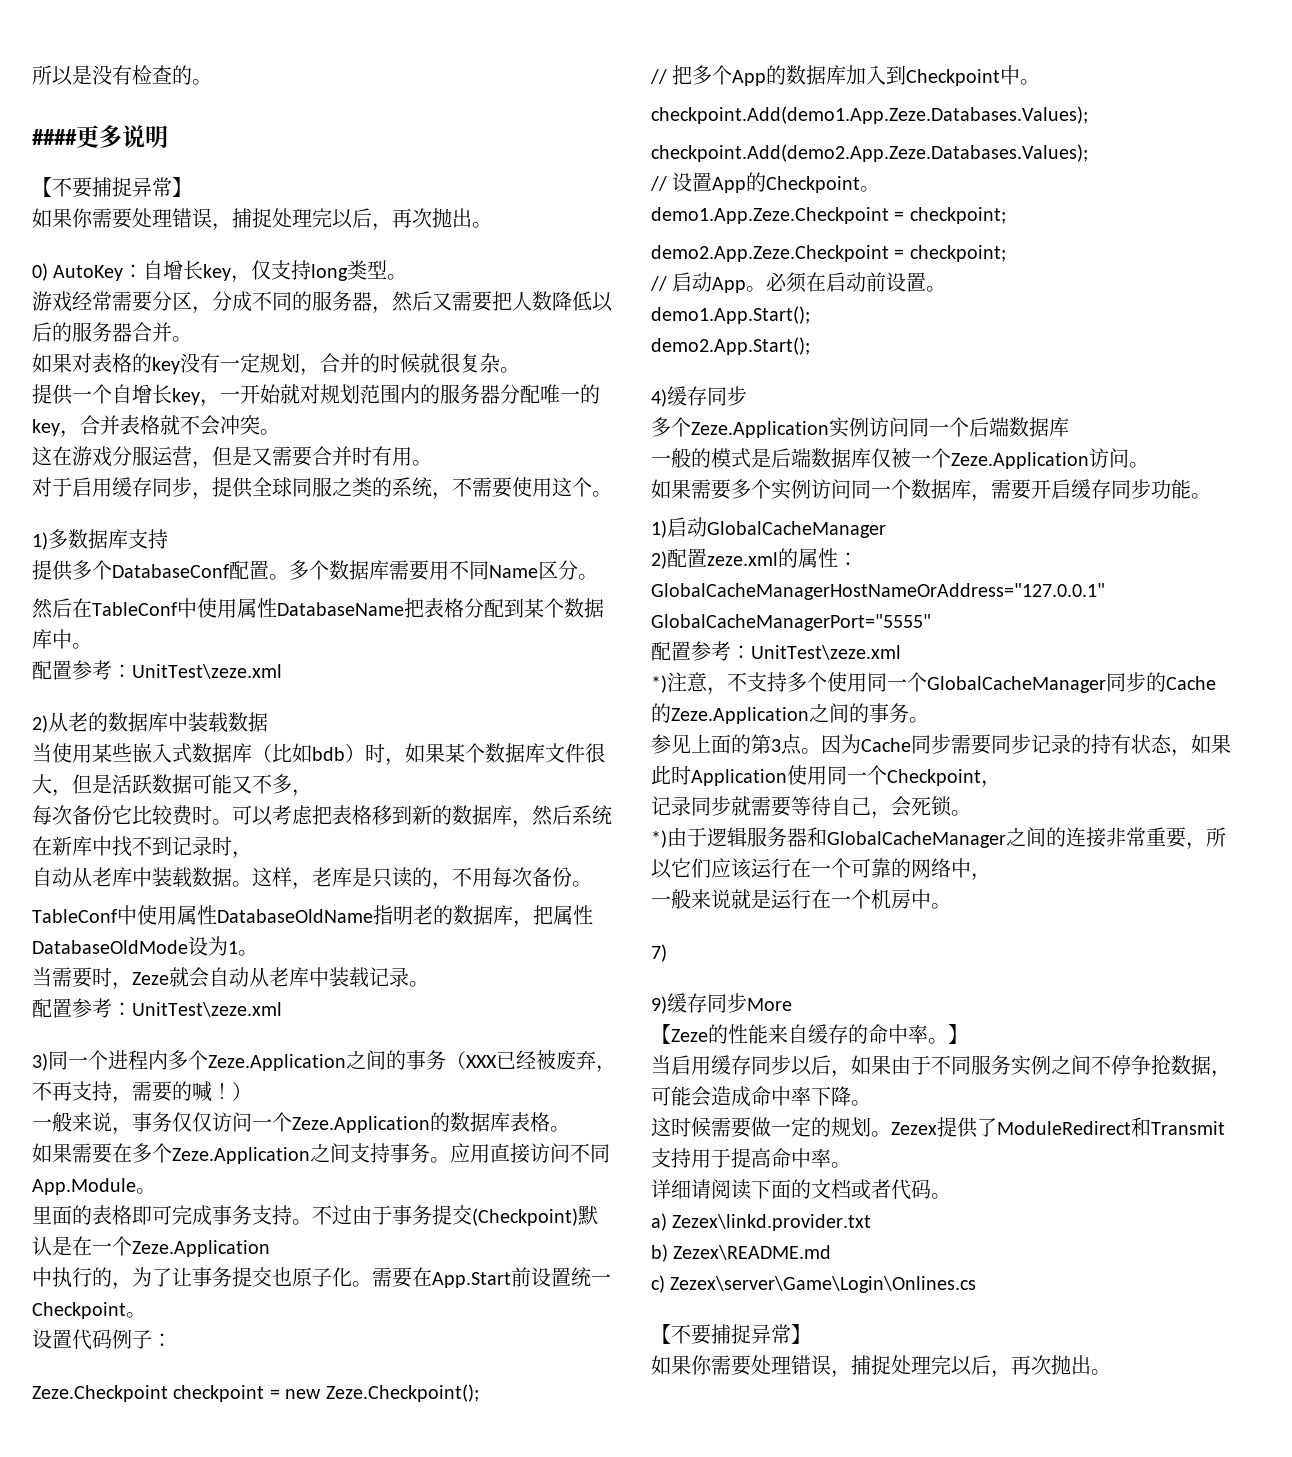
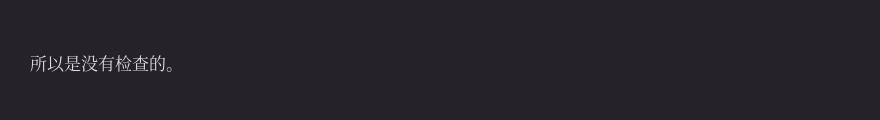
- ####更多说明
- 【不要捕捉异常】
- 如果你需要处理错误，捕捉处理完以后，再次抛出。
- 0) AutoKey：自增长key，仅支持long类型。
- 游戏经常需要分区，分成不同的服务器，然后又需要把人数降低以后的服务器合并。
- 如果对表格的key没有一定规划，合并的时候就很复杂。
- 提供一个自增长key，一开始就对规划范围内的服务器分配唯一的key，合并表格就不会冲突。
- 这在游戏分服运营，但是又需要合并时有用。
- 对于启用缓存同步，提供全球同服之类的系统，不需要使用这个。
- 1)多数据库支持
- 提供多个DatabaseConf配置。多个数据库需要用不同Name区分。
- 然后在TableConf中使用属性DatabaseName把表格分配到某个数据库中。
- 配置参考：UnitTest\zeze.xml
- 2)从老的数据库中装载数据
- 当使用某些嵌入式数据库（比如bdb）时，如果某个数据库文件很大，但是活跃数据可能又不多，
- 每次备份它比较费时。可以考虑把表格移到新的数据库，然后系统在新库中找不到记录时，
- 自动从老库中装载数据。这样，老库是只读的，不用每次备份。
- TableConf中使用属性DatabaseOldName指明老的数据库，把属性DatabaseOldMode设为1。
- 当需要时，Zeze就会自动从老库中装载记录。
- 配置参考：UnitTest\zeze.xml
- 3)同一个进程内多个Zeze.Application之间的事务（XXX已经被废弃，不再支持，需要的喊！）
- 一般来说，事务仅仅访问一个Zeze.Application的数据库表格。
- 如果需要在多个Zeze.Application之间支持事务。应用直接访问不同App.Module。
- 里面的表格即可完成事务支持。不过由于事务提交(Checkpoint)默认是在一个Zeze.Application
- 中执行的，为了让事务提交也原子化。需要在App.Start前设置统一Checkpoint。
- 设置代码例子：
- Zeze.Checkpoint checkpoint = new Zeze.Checkpoint();
- // 把多个App的数据库加入到Checkpoint中。
- checkpoint.Add(demo1.App.Zeze.Databases.Values);
- checkpoint.Add(demo2.App.Zeze.Databases.Values);
- // 设置App的Checkpoint。
- demo1.App.Zeze.Checkpoint = checkpoint;
- demo2.App.Zeze.Checkpoint = checkpoint;
- // 启动App。必须在启动前设置。
- demo1.App.Start();
- demo2.App.Start();
- 4)缓存同步
- 多个Zeze.Application实例访问同一个后端数据库
- 一般的模式是后端数据库仅被一个Zeze.Application访问。
- 如果需要多个实例访问同一个数据库，需要开启缓存同步功能。
- 1)启动GlobalCacheManager
- 2)配置zeze.xml的属性：GlobalCacheManagerHostNameOrAddress="127.0.0.1" GlobalCacheManagerPort="5555"
- 配置参考：UnitTest\zeze.xml
- *)注意，不支持多个使用同一个GlobalCacheManager同步的Cache的Zeze.Application之间的事务。
- 参见上面的第3点。因为Cache同步需要同步记录的持有状态，如果此时Application使用同一个Checkpoint，
- 记录同步就需要等待自己，会死锁。
- *)由于逻辑服务器和GlobalCacheManager之间的连接非常重要，所以它们应该运行在一个可靠的网络中，
- 一般来说就是运行在一个机房中。
- 7)
- 9)缓存同步More
- 【Zeze的性能来自缓存的命中率。】
- 当启用缓存同步以后，如果由于不同服务实例之间不停争抢数据，可能会造成命中率下降。
- 这时候需要做一定的规划。Zezex提供了ModuleRedirect和Transmit支持用于提高命中率。
- 详细请阅读下面的文档或者代码。
- a) Zezex\linkd.provider.txt
- b) Zezex\README.md
- c) Zezex\server\Game\Login\Onlines.cs
- 【不要捕捉异常】
- 如果你需要处理错误，捕捉处理完以后，再次抛出。

